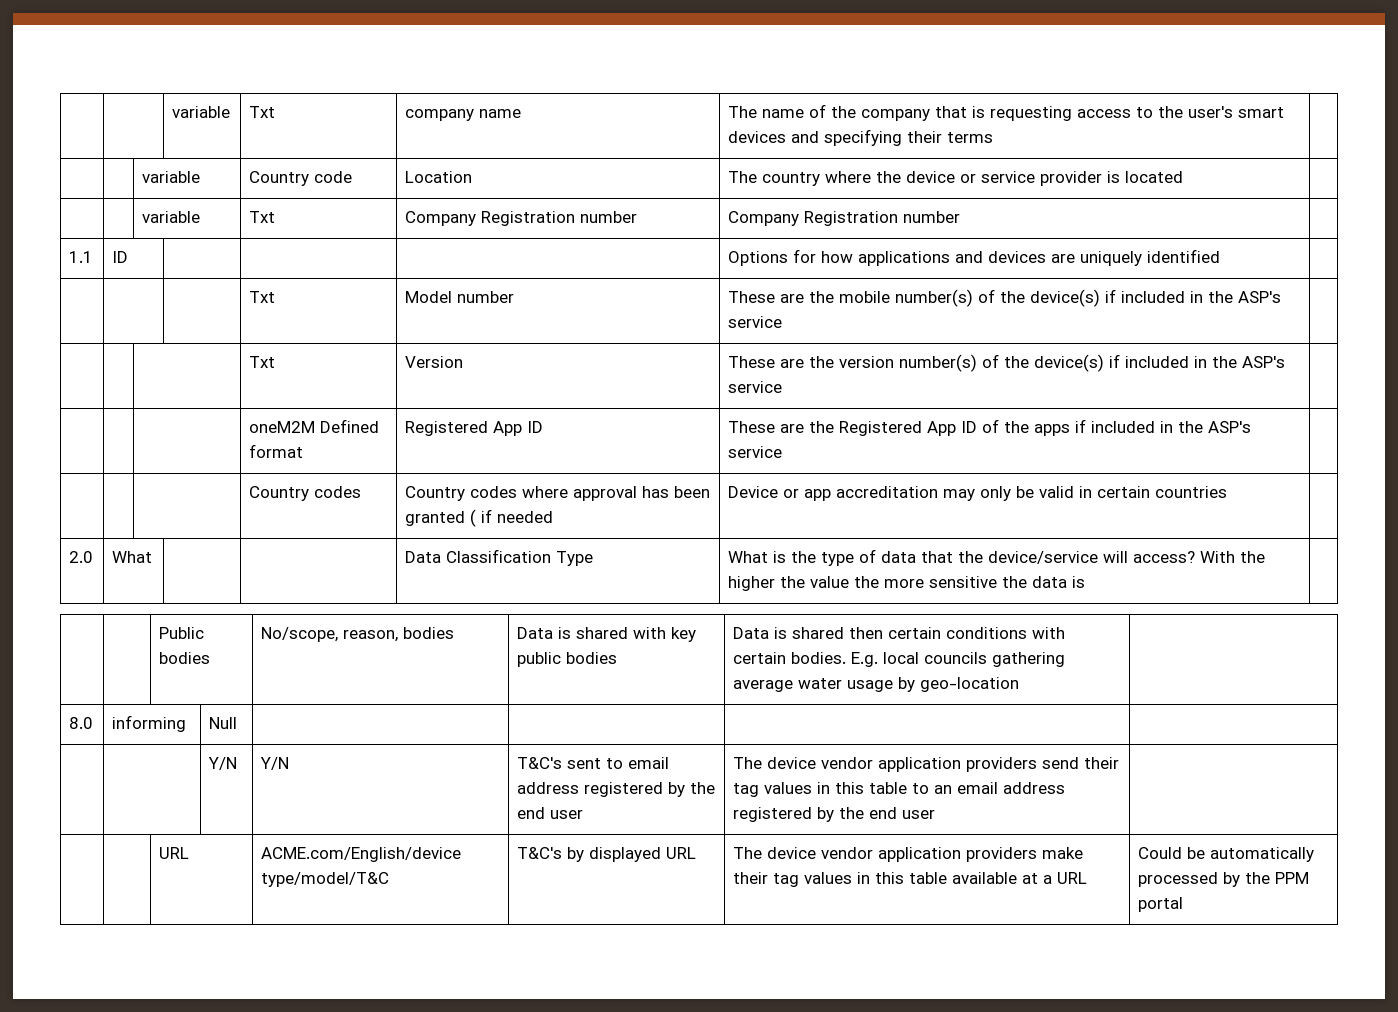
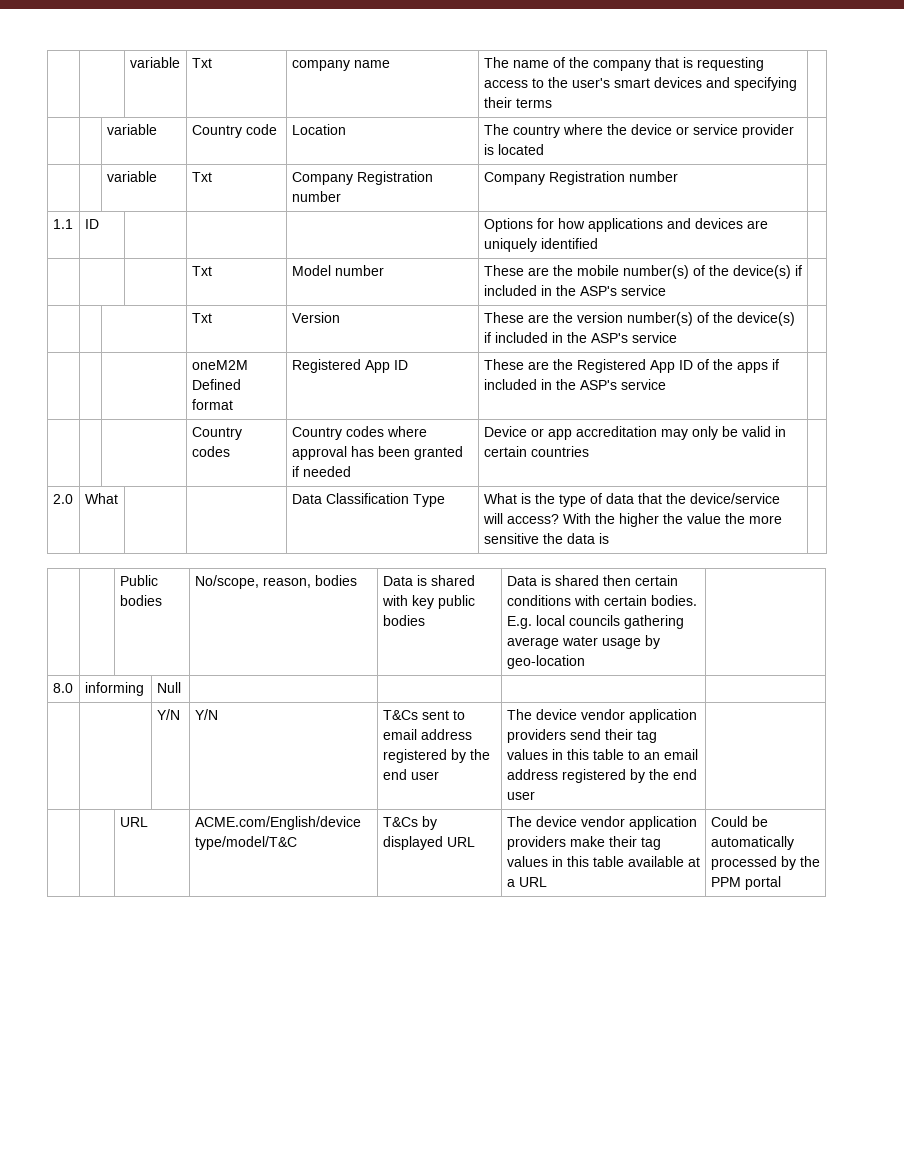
- | | | Country codes | Country codes where approval has been granted ( if needed | Device or app accreditation may only be valid in certain countries |
+ | | | Country codes | Country codes where approval has been granted if needed | Device or app accreditation may only be valid in certain countries |
- | | Y/N | Y/N | T&C's sent to email address registered by the end user | The device vendor application providers send their tag values in this table to an email address registered by the end user |
+ | | Y/N | Y/N | T&Cs sent to email address registered by the end user | The device vendor application providers send their tag values in this table to an email address registered by the end user |
- | | URL | ACME.com/English/device type/model/T&C | T&C's by displayed URL | The device vendor application providers make their tag values in this table available at a URL | Could be automatically processed by the PPM portal
+ | | URL | ACME.com/English/device type/model/T&C | T&Cs by displayed URL | The device vendor application providers make their tag values in this table available at a URL | Could be automatically processed by the PPM portal

